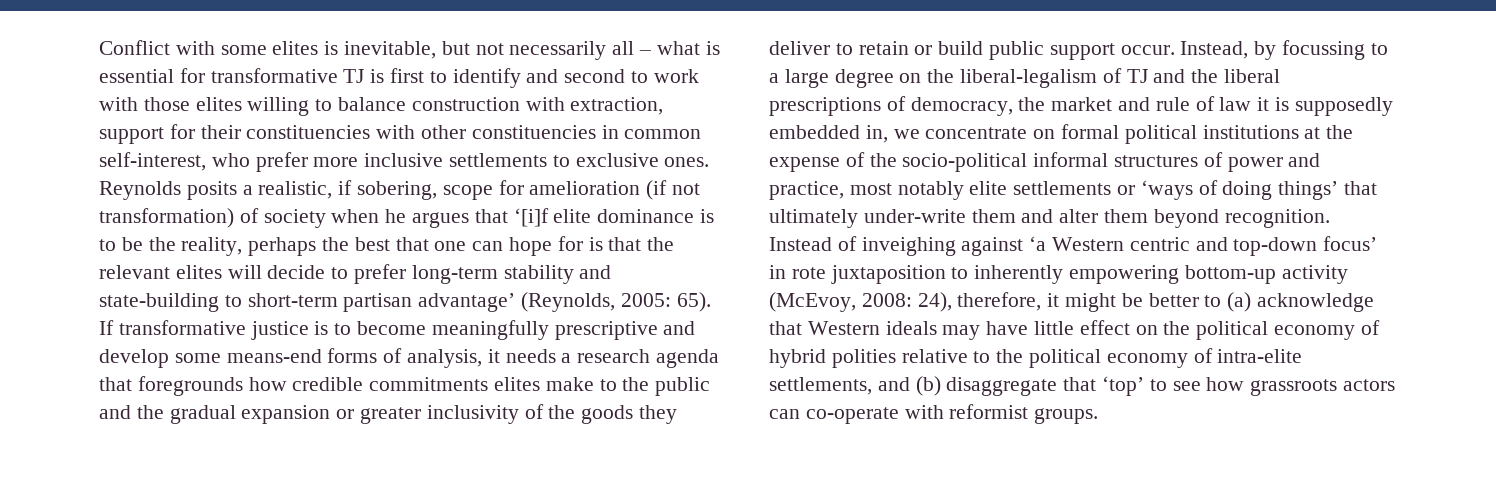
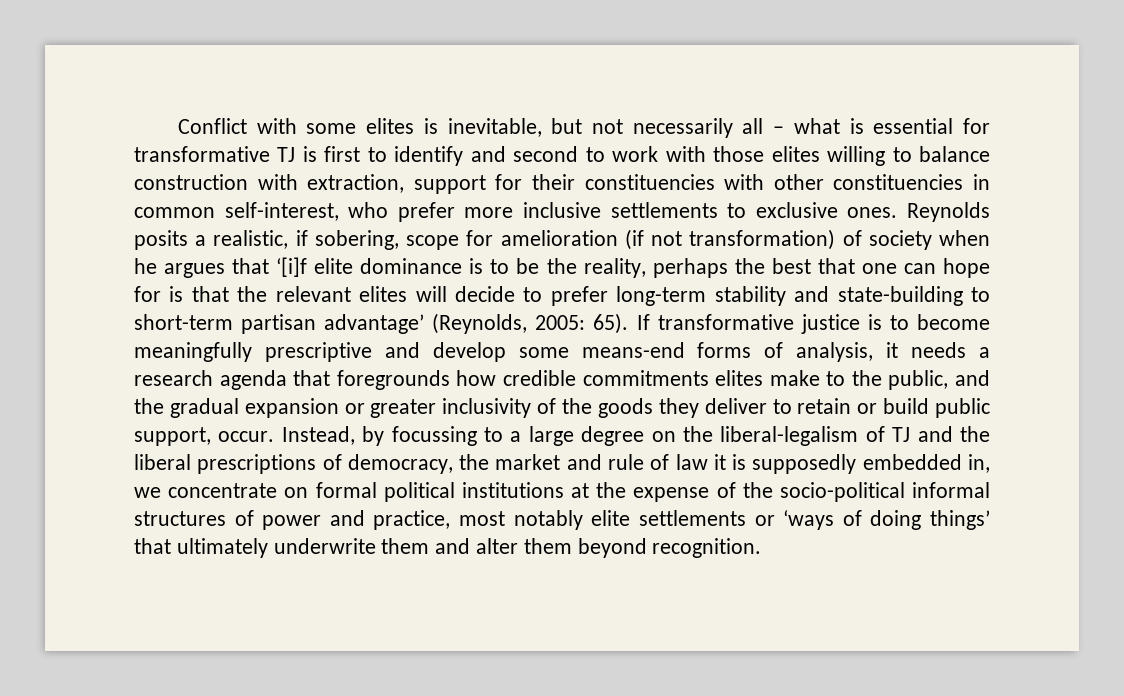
- If transformative justice is to become meaningfully prescriptive and develop some means-end forms of analysis, it needs a research agenda that foregrounds how credible commitments elites make to the public and the gradual expansion or greater inclusivity of the goods they deliver to retain or build public support occur.
+ If transformative justice is to become meaningfully prescriptive and develop some means-end forms of analysis, it needs a research agenda that foregrounds how credible commitments elites make to the public, and the gradual expansion or greater inclusivity of the goods they deliver to retain or build public support, occur.
- Instead, by focussing to a large degree on the liberal-legalism of TJ and the liberal prescriptions of democracy, the market and rule of law it is supposedly embedded in, we concentrate on formal political institutions at the expense of the socio-political informal structures of power and practice, most notably elite settlements or ‘ways of doing things’ that ultimately under-write them and alter them beyond recognition. Instead of inveighing against ‘a Western centric and top-down focus’ in rote juxtaposition to inherently empowering bottom-up activity (McEvoy, 2008: 24), therefore, it might be better to (a) acknowledge that Western ideals may have little effect on the political economy of hybrid polities relative to the political economy of intra-elite settlements, and (b) disaggregate that ‘top’ to see how grassroots actors can co-operate with reformist groups.
+ Instead, by focussing to a large degree on the liberal-legalism of TJ and the liberal prescriptions of democracy, the market and rule of law it is supposedly embedded in, we concentrate on formal political institutions at the expense of the socio-political informal structures of power and practice, most notably elite settlements or ‘ways of doing things’ that ultimately underwrite them and alter them beyond recognition.

